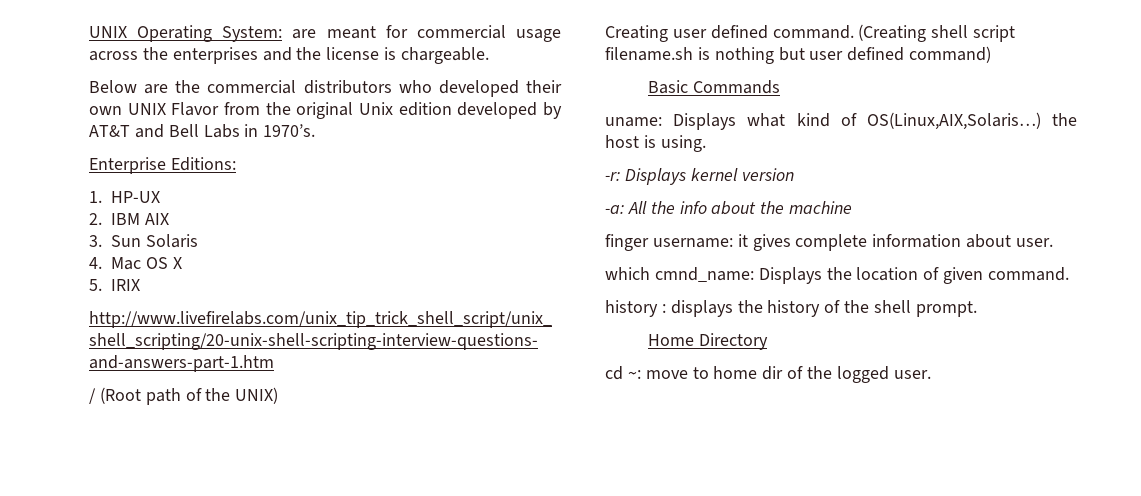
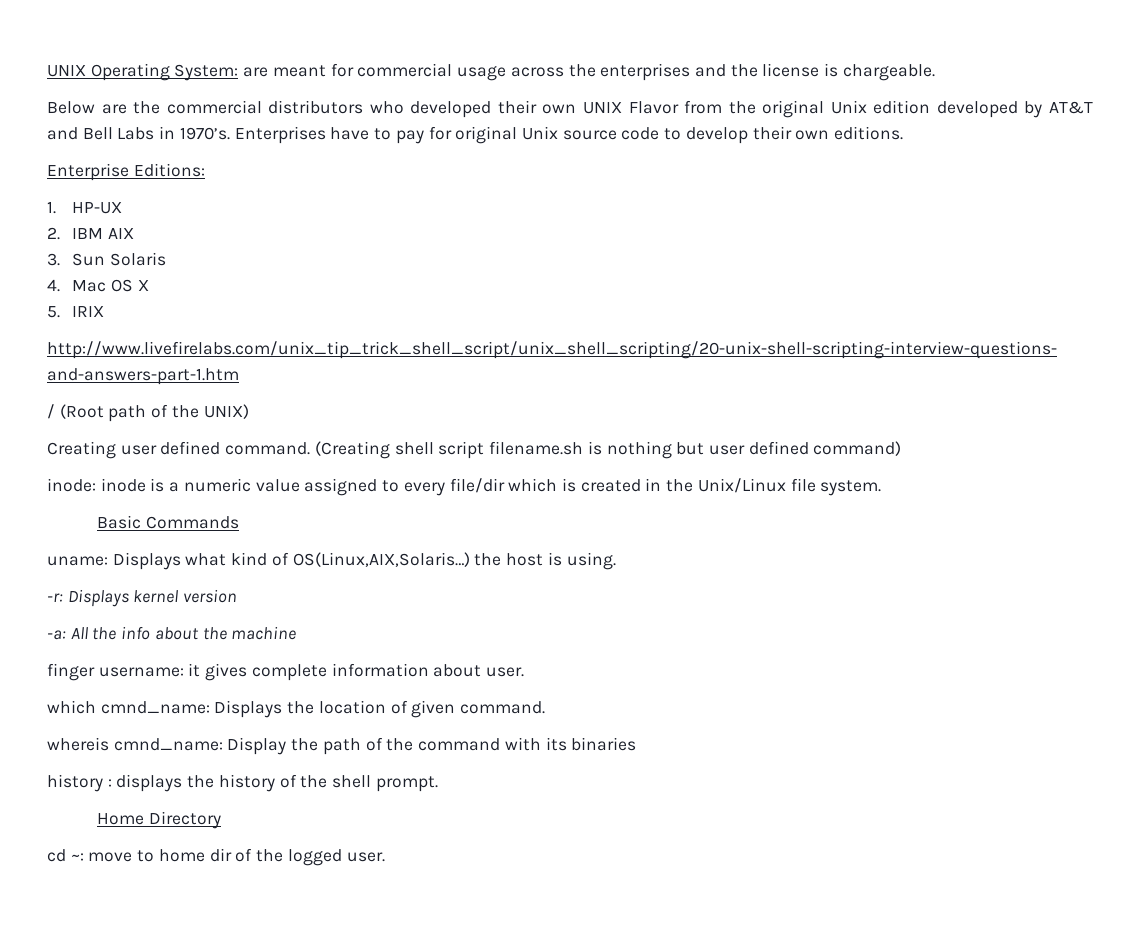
+ Enterprises have to pay for original Unix source code to develop their own editions.
+ inode: inode is a numeric value assigned to every file/dir which is created in the Unix/Linux file system.
+ whereis cmnd_name: Display the path of the command with its binaries

